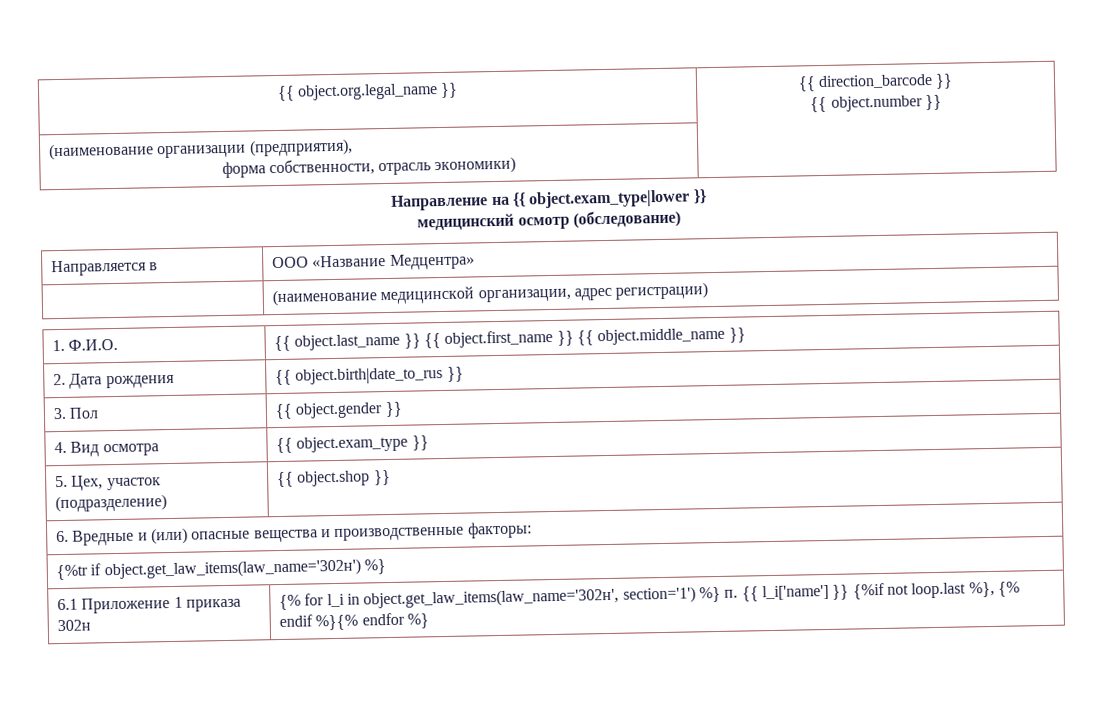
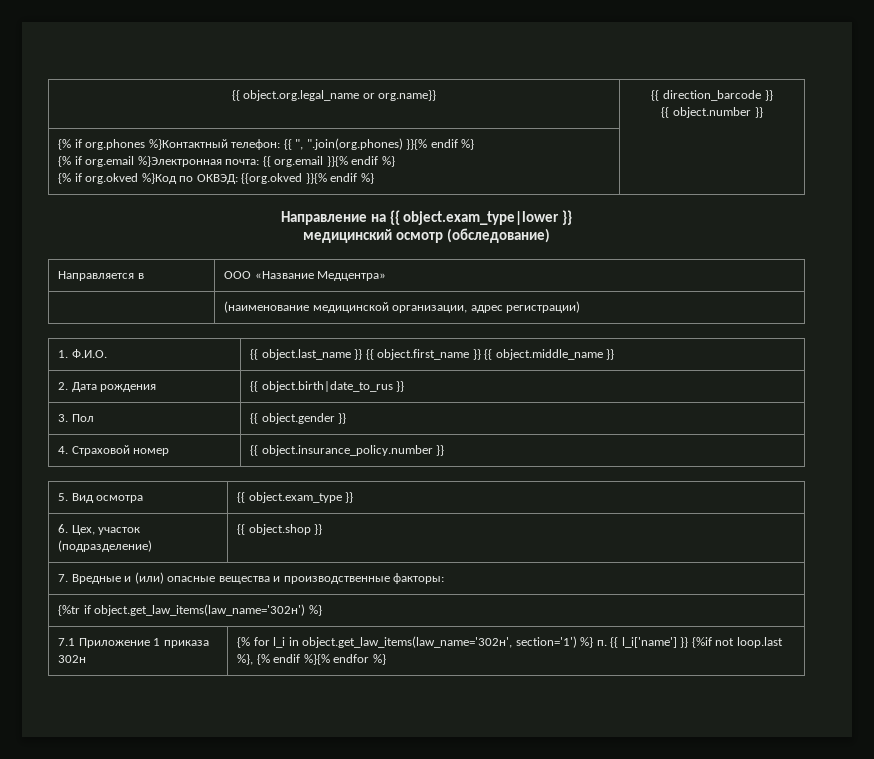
- {{ object.org.legal_name }} | {{ direction_barcode }}
+ {{ object.org.legal_name or org.name}} | {{ direction_barcode }}
- (наименование организации (предприятия),
- форма собственности, отрасль экономики) |
+ {% if org.phones %}Контактный телефон: {{ ", ".join(org.phones) }}{% endif %}
+ {% if org.email %}Электронная почта: {{ org.email }}{% endif %}
+ {% if org.okved %}Код по ОКВЭД: {{org.okved }}{% endif %} |
- 4. Вид осмотра | {{ object.exam_type }}
+ 4. Страховой номер | {{ object.insurance_policy.number }}
+ 5. Вид осмотра | {{ object.exam_type }}
- 5. Цех, участок (подразделение) | {{ object.shop }}
+ 6. Цех, участок (подразделение) | {{ object.shop }}
- 6. Вредные и (или) опасные вещества и производственные факторы:
+ 7. Вредные и (или) опасные вещества и производственные факторы:
- 6.1 Приложение 1 приказа 302н | {% for l_i in object.get_law_items(law_name='302н', section='1') %} п. {{ l_i['name'] }} {%if not loop.last %}, {% endif %}{% endfor %}
+ 7.1 Приложение 1 приказа 302н | {% for l_i in object.get_law_items(law_name='302н', section='1') %} п. {{ l_i['name'] }} {%if not loop.last %}, {% endif %}{% endfor %}

